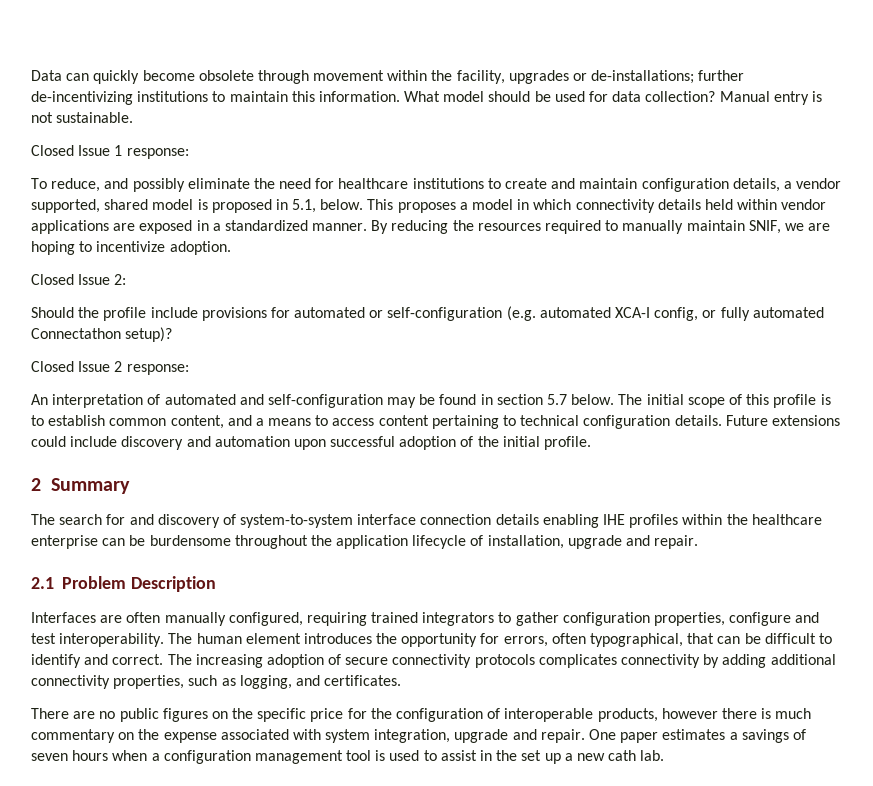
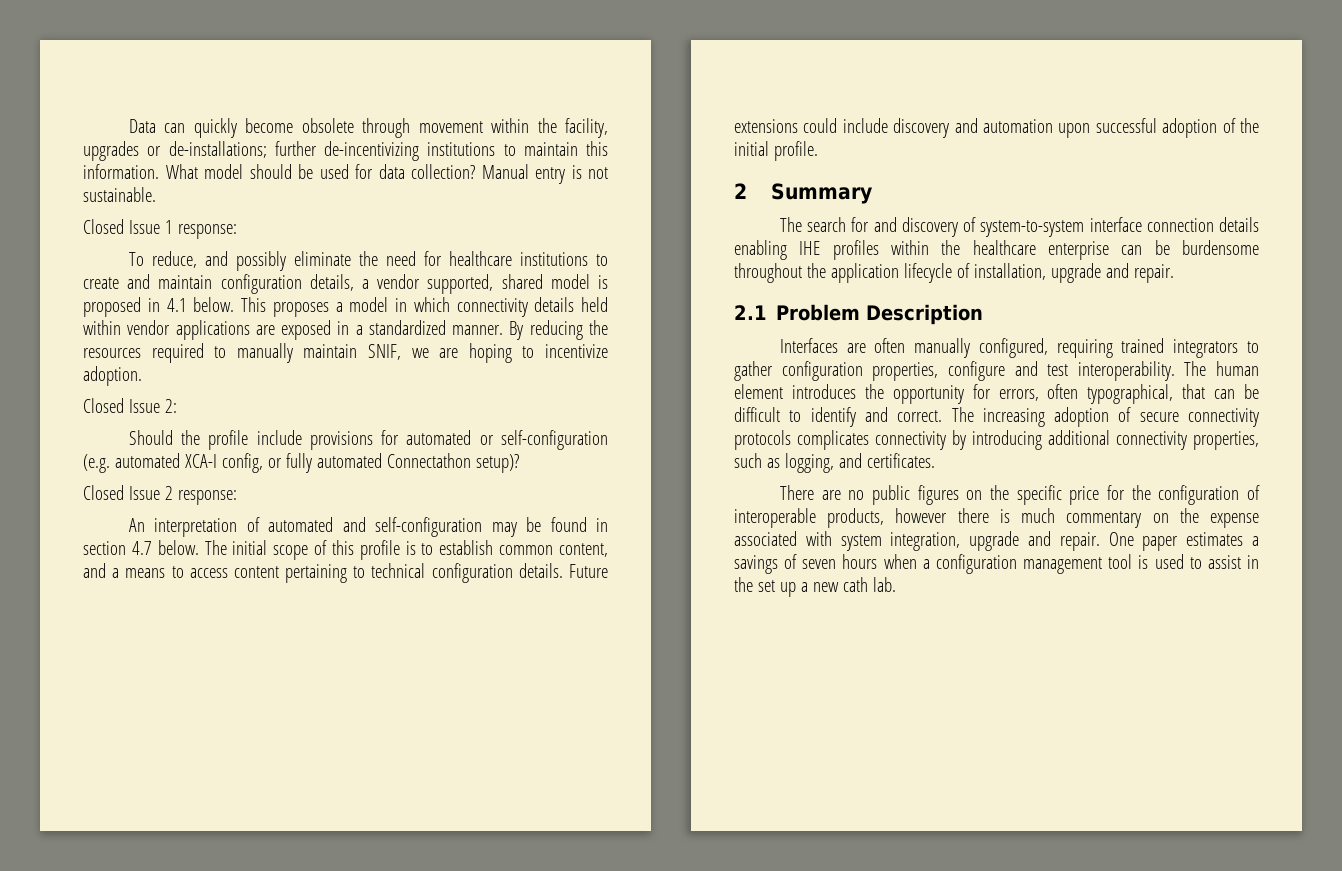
- To reduce, and possibly eliminate the need for healthcare institutions to create and maintain configuration details, a vendor supported, shared model is proposed in 5.1, below.
+ To reduce, and possibly eliminate the need for healthcare institutions to create and maintain configuration details, a vendor supported, shared model is proposed in 4.1 below.
- An interpretation of automated and self-configuration may be found in section 5.7 below.
+ An interpretation of automated and self-configuration may be found in section 4.7 below.
- The increasing adoption of secure connectivity protocols complicates connectivity by adding additional connectivity properties, such as logging, and certificates.
+ The increasing adoption of secure connectivity protocols complicates connectivity by introducing additional connectivity properties, such as logging, and certificates.

